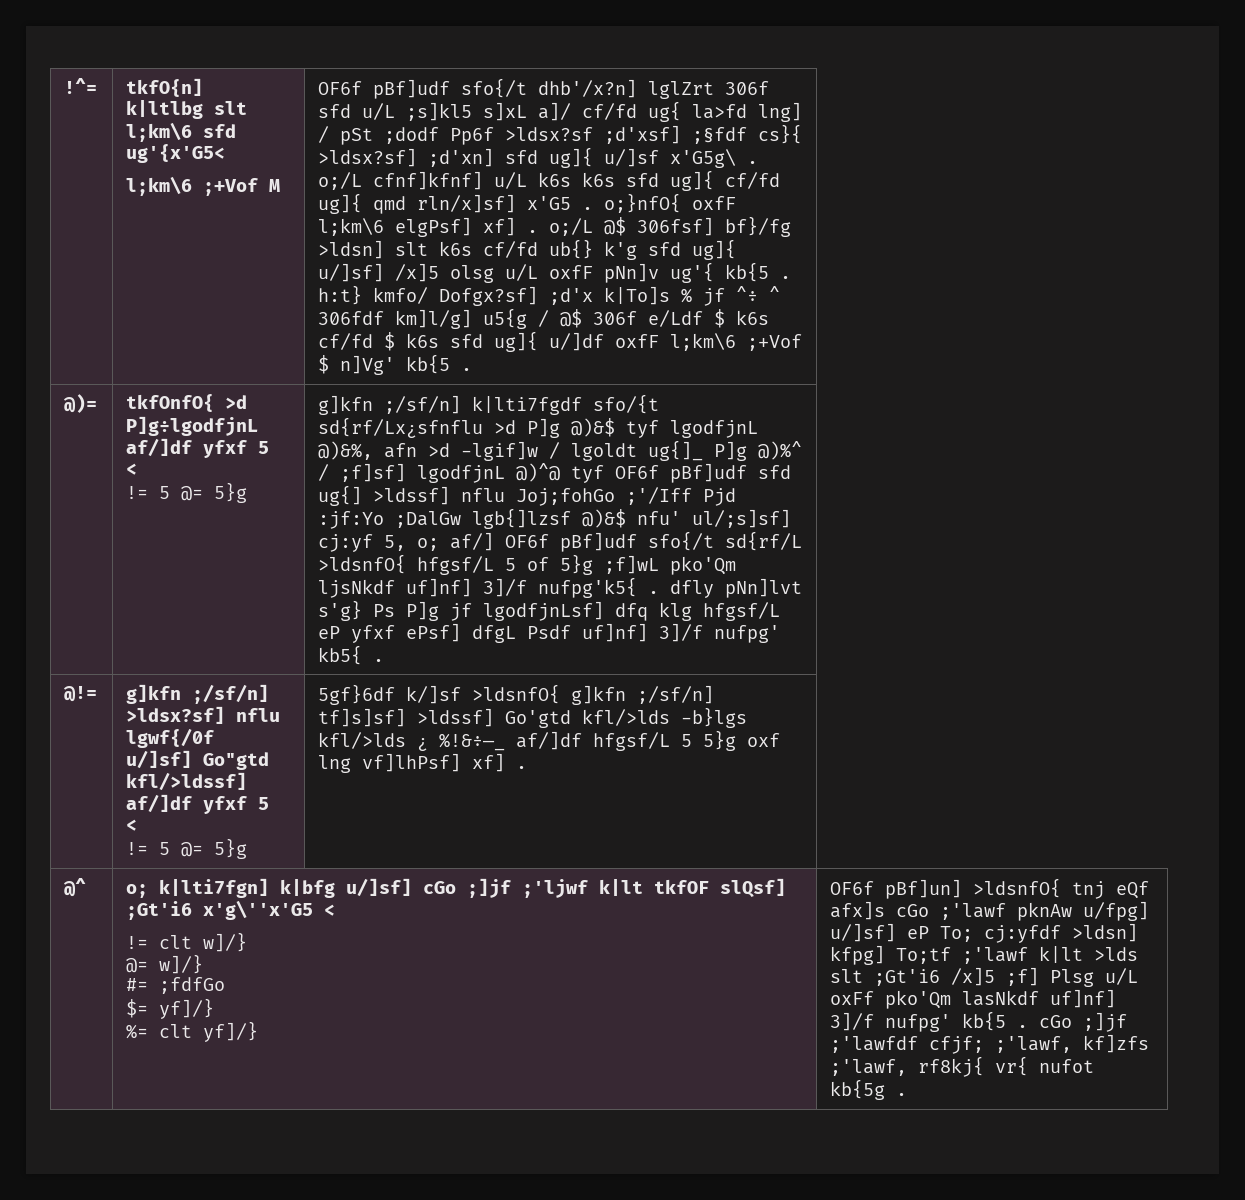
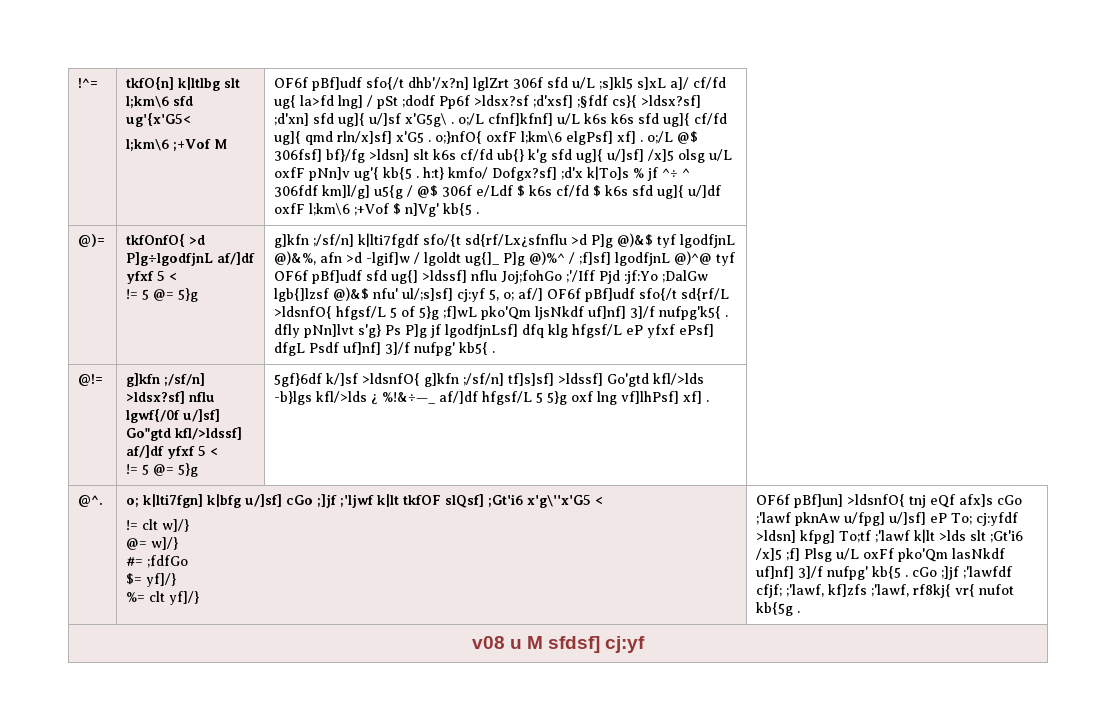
- @^
+ @^.
+ v08 u M sfdsf] cj:yf

